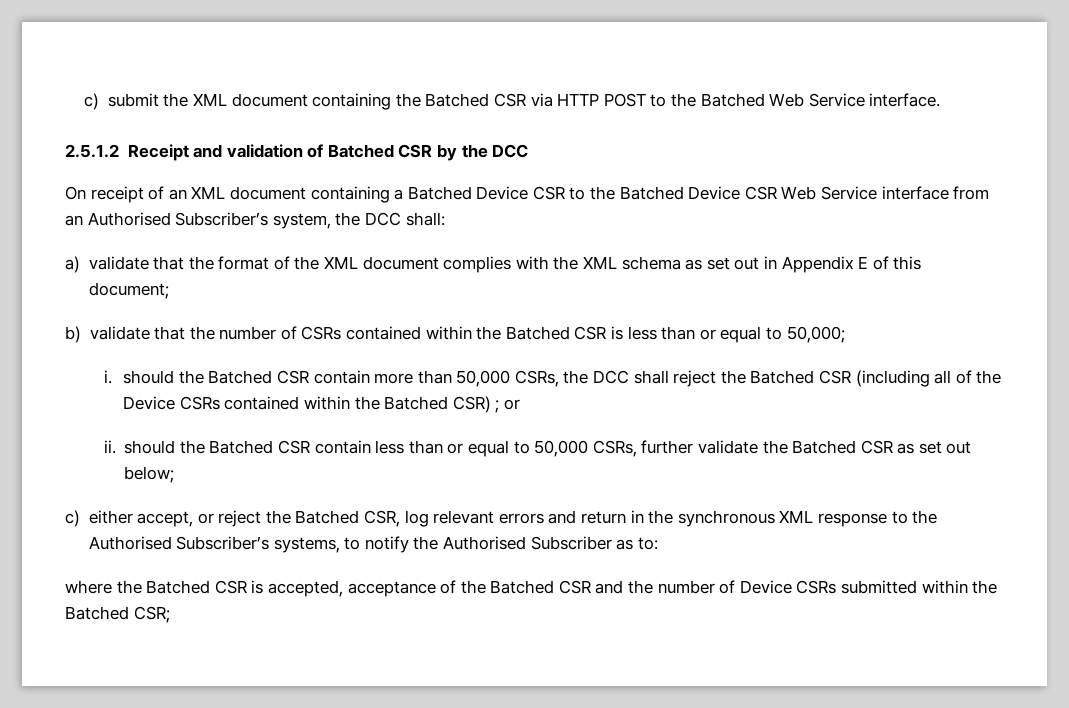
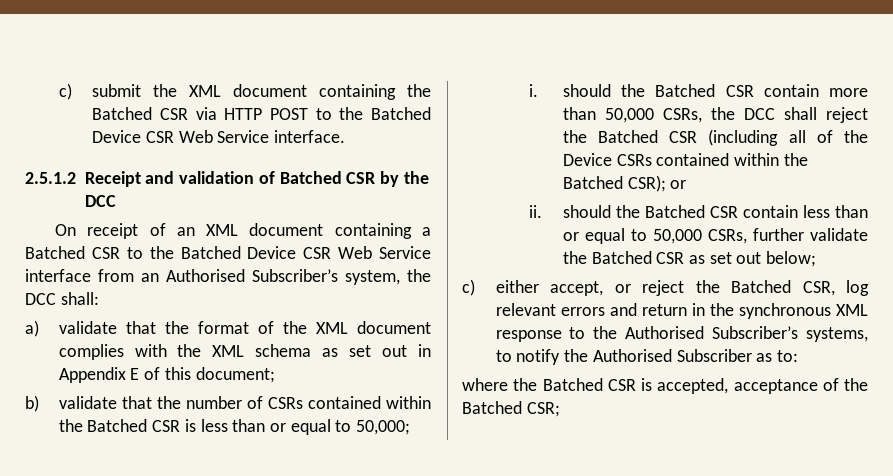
- c) submit the XML document containing the Batched CSR via HTTP POST to the Batched Web Service interface.
+ c) submit the XML document containing the Batched CSR via HTTP POST to the Batched Device CSR Web Service interface.
- On receipt of an XML document containing a Batched Device CSR to the Batched Device CSR Web Service interface from an Authorised Subscriber’s system, the DCC shall:
+ On receipt of an XML document containing a Batched CSR to the Batched Device CSR Web Service interface from an Authorised Subscriber’s system, the DCC shall:
- i. should the Batched CSR contain more than 50,000 CSRs, the DCC shall reject the Batched CSR (including all of the Device CSRs contained within the Batched CSR) ; or
+ i. should the Batched CSR contain more than 50,000 CSRs, the DCC shall reject the Batched CSR (including all of the Device CSRs contained within the Batched CSR); or
- where the Batched CSR is accepted, acceptance of the Batched CSR and the number of Device CSRs submitted within the Batched CSR;
+ where the Batched CSR is accepted, acceptance of the Batched CSR;

